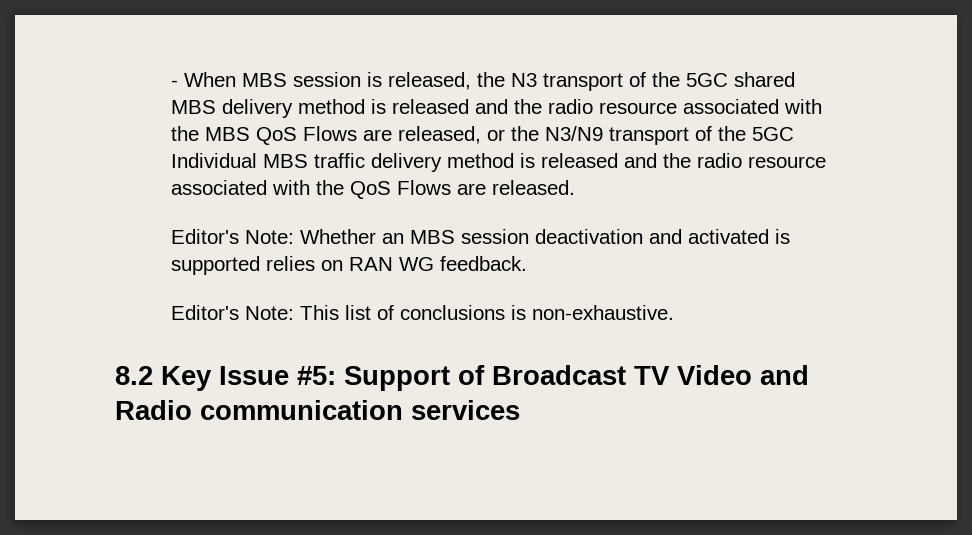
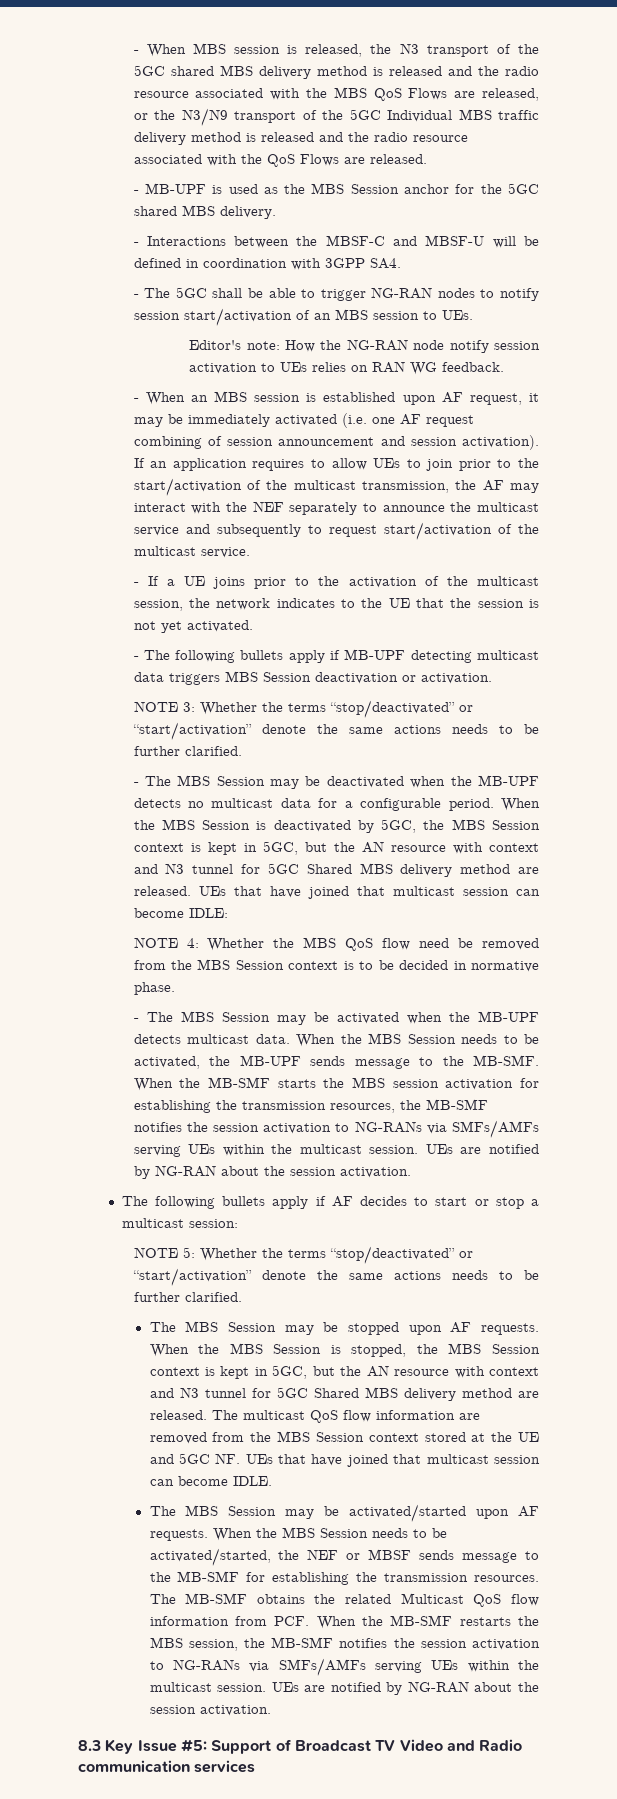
- Editor's Note: Whether an MBS session deactivation and activated is supported relies on RAN WG feedback.
+ - MB-UPF is used as the MBS Session anchor for the 5GC shared MBS delivery.
+ - Interactions between the MBSF-C and MBSF-U will be defined in coordination with 3GPP SA4.
+ - The 5GC shall be able to trigger NG-RAN nodes to notify session start/activation of an MBS session to UEs.
+ Editor's note: How the NG-RAN node notify session activation to UEs relies on RAN WG feedback.
- Editor's Note: This list of conclusions is non-exhaustive.
- 8.2 Key Issue #5: Support of Broadcast TV Video and Radio communication services
+ - When an MBS session is established upon AF request, it may be immediately activated (i.e. one AF request combining of session announcement and session activation). If an application requires to allow UEs to join prior to the start/activation of the multicast transmission, the AF may interact with the NEF separately to announce the multicast service and subsequently to request start/activation of the multicast service.
+ - If a UE joins prior to the activation of the multicast session, the network indicates to the UE that the session is not yet activated.
+ - The following bullets apply if MB-UPF detecting multicast data triggers MBS Session deactivation or activation.
+ NOTE 3: Whether the terms “stop/deactivated” or “start/activation” denote the same actions needs to be further clarified.
+ - The MBS Session may be deactivated when the MB-UPF detects no multicast data for a configurable period. When the MBS Session is deactivated by 5GC, the MBS Session context is kept in 5GC, but the AN resource with context and N3 tunnel for 5GC Shared MBS delivery method are released. UEs that have joined that multicast session can become IDLE:
+ NOTE 4: Whether the MBS QoS flow need be removed from the MBS Session context is to be decided in normative phase.
+ - The MBS Session may be activated when the MB-UPF detects multicast data. When the MBS Session needs to be activated, the MB-UPF sends message to the MB-SMF. When the MB-SMF starts the MBS session activation for establishing the transmission resources, the MB-SMF notifies the session activation to NG-RANs via SMFs/AMFs serving UEs within the multicast session. UEs are notified by NG-RAN about the session activation.
+ The following bullets apply if AF decides to start or stop a multicast session:
+ NOTE 5: Whether the terms “stop/deactivated” or “start/activation” denote the same actions needs to be further clarified.
+ The MBS Session may be stopped upon AF requests. When the MBS Session is stopped, the MBS Session context is kept in 5GC, but the AN resource with context and N3 tunnel for 5GC Shared MBS delivery method are released. The multicast QoS flow information are removed from the MBS Session context stored at the UE and 5GC NF. UEs that have joined that multicast session can become IDLE.
+ The MBS Session may be activated/started upon AF requests. When the MBS Session needs to be activated/started, the NEF or MBSF sends message to the MB-SMF for establishing the transmission resources. The MB-SMF obtains the related Multicast QoS flow information from PCF. When the MB-SMF restarts the MBS session, the MB-SMF notifies the session activation to NG-RANs via SMFs/AMFs serving UEs within the multicast session. UEs are notified by NG-RAN about the session activation.
+ 8.3 Key Issue #5: Support of Broadcast TV Video and Radio communication services

